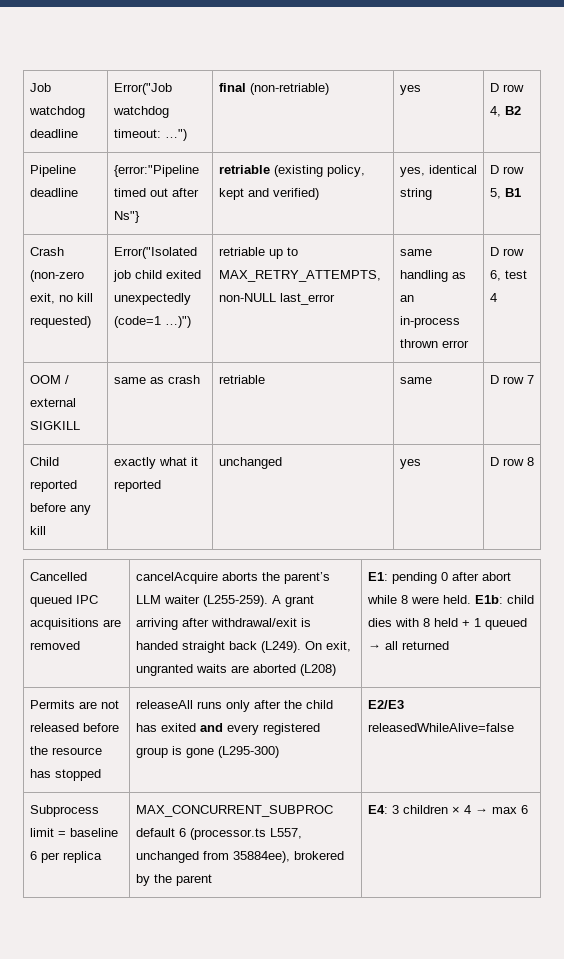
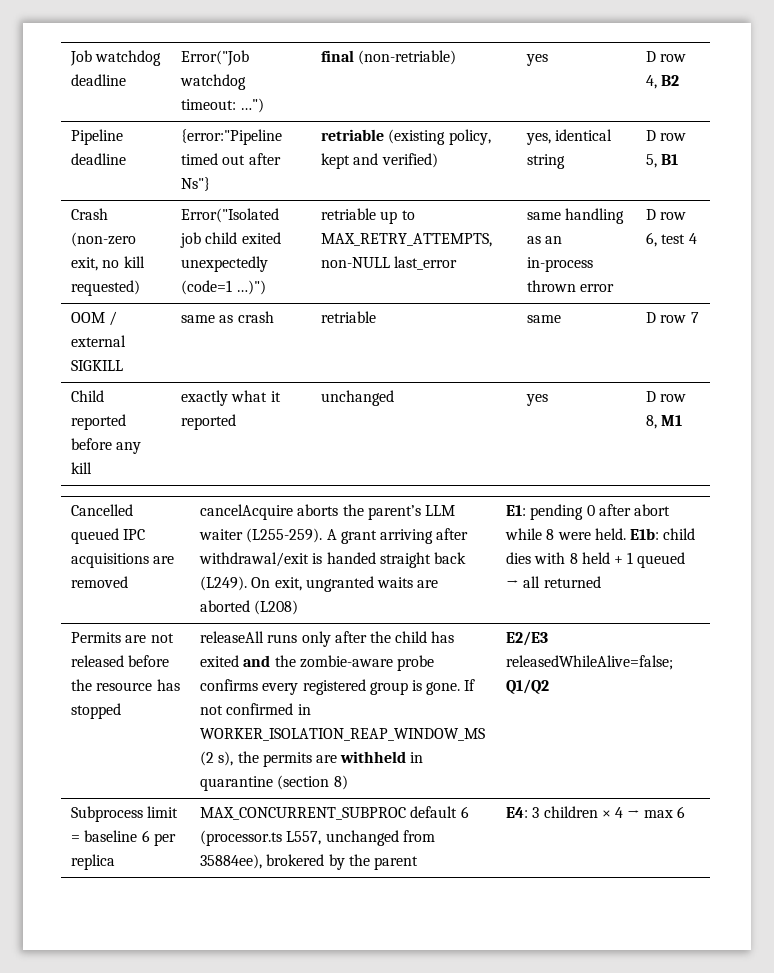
- Child reported before any kill | exactly what it reported | unchanged | yes | D row 8
+ Child reported before any kill | exactly what it reported | unchanged | yes | D row 8, M1
- releaseAll runs only after the child has exited and every registered group is gone (L295-300)
+ releaseAll runs only after the child has exited and the zombie-aware probe confirms every registered group is gone. If not confirmed in WORKER_ISOLATION_REAP_WINDOW_MS (2 s), the permits are withheld in quarantine (section 8)
- E2/E3 releasedWhileAlive=false
+ E2/E3 releasedWhileAlive=false; Q1/Q2

